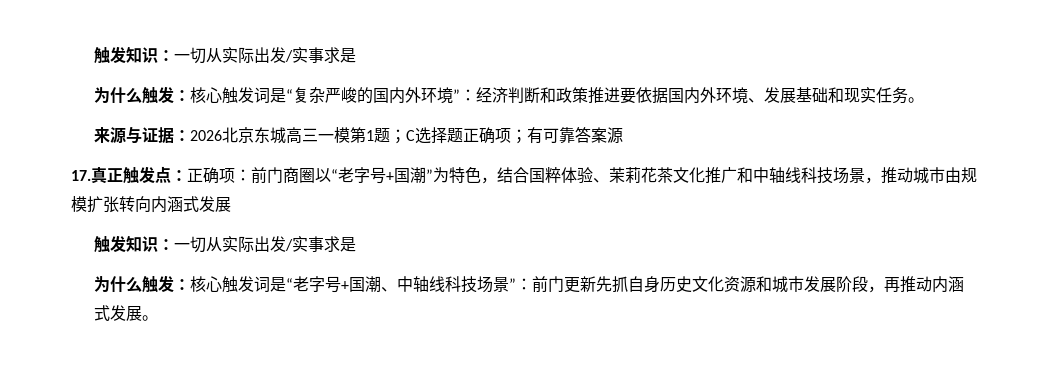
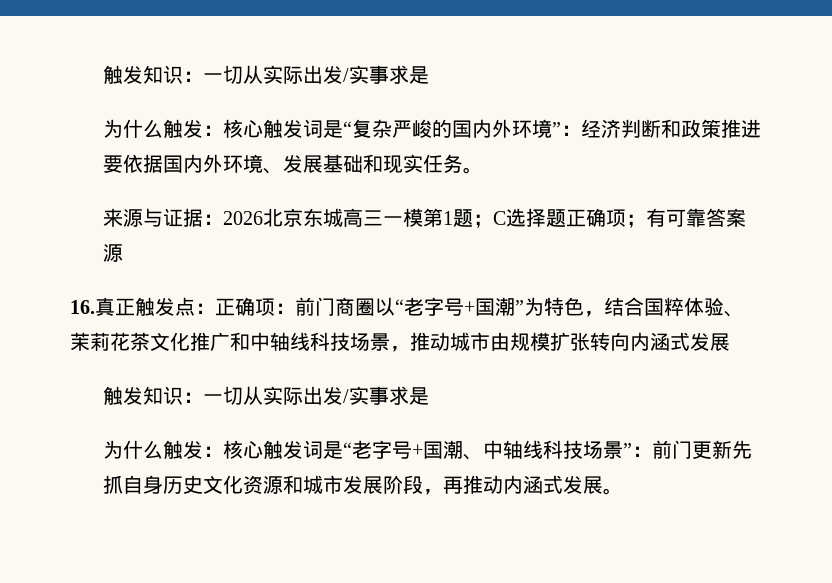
- 17.真正触发点：正确项：前门商圈以“老字号+国潮”为特色，结合国粹体验、茉莉花茶文化推广和中轴线科技场景，推动城市由规模扩张转向内涵式发展
+ 16.真正触发点：正确项：前门商圈以“老字号+国潮”为特色，结合国粹体验、茉莉花茶文化推广和中轴线科技场景，推动城市由规模扩张转向内涵式发展

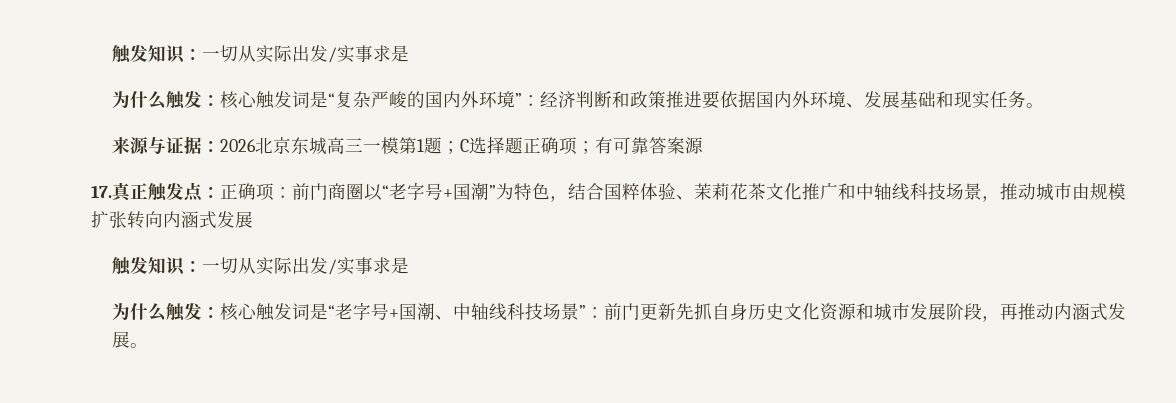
- 16.真正触发点：正确项：前门商圈以“老字号+国潮”为特色，结合国粹体验、茉莉花茶文化推广和中轴线科技场景，推动城市由规模扩张转向内涵式发展
+ 17.真正触发点：正确项：前门商圈以“老字号+国潮”为特色，结合国粹体验、茉莉花茶文化推广和中轴线科技场景，推动城市由规模扩张转向内涵式发展

